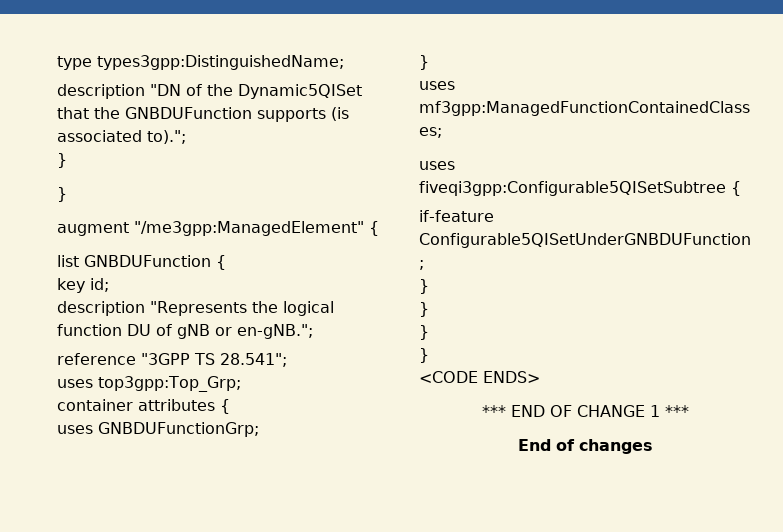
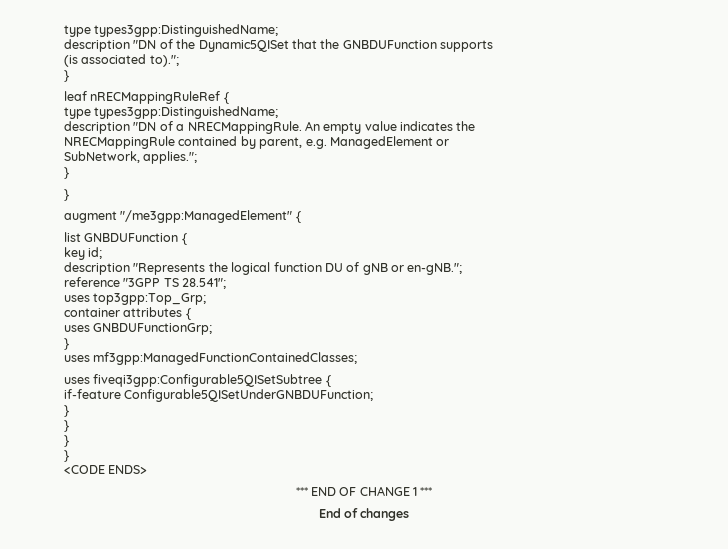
- description "DN of the Dynamic5QISet that the GNBDUFunction supports (is associated to).";
+ description "DN of the Dynamic5QISet that the GNBDUFunction supports
+ (is associated to).";
+ leaf nRECMappingRuleRef {
+ type types3gpp:DistinguishedName;
+ description "DN of a NRECMappingRule. An empty value indicates the
+ NRECMappingRule contained by parent, e.g. ManagedElement or
+ SubNetwork, applies.";
+ }

